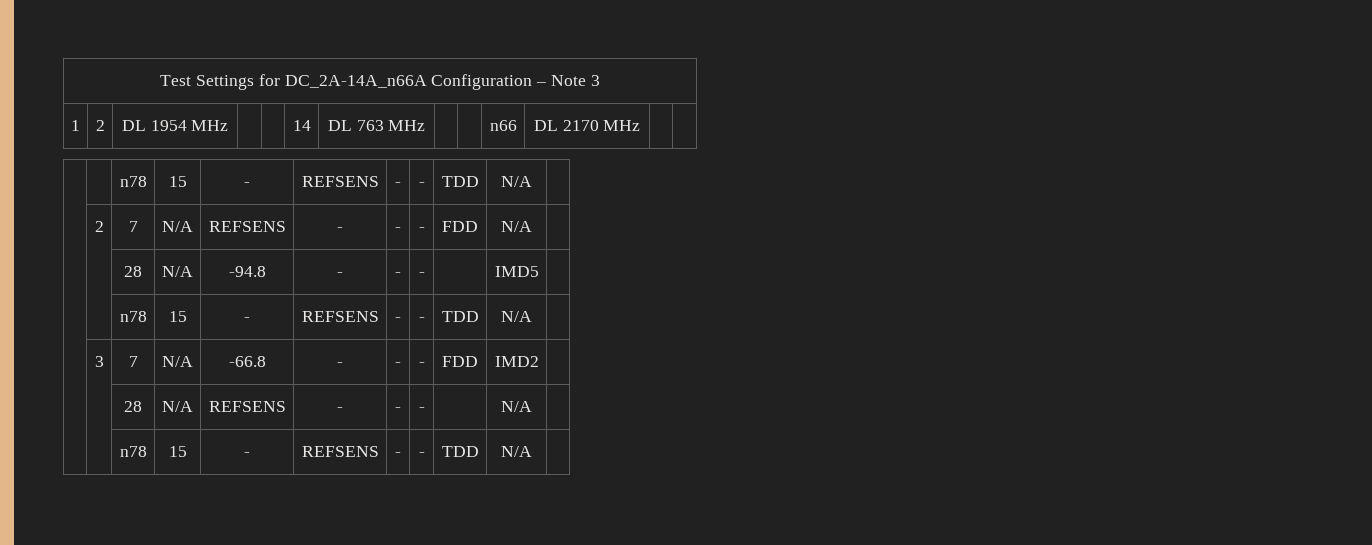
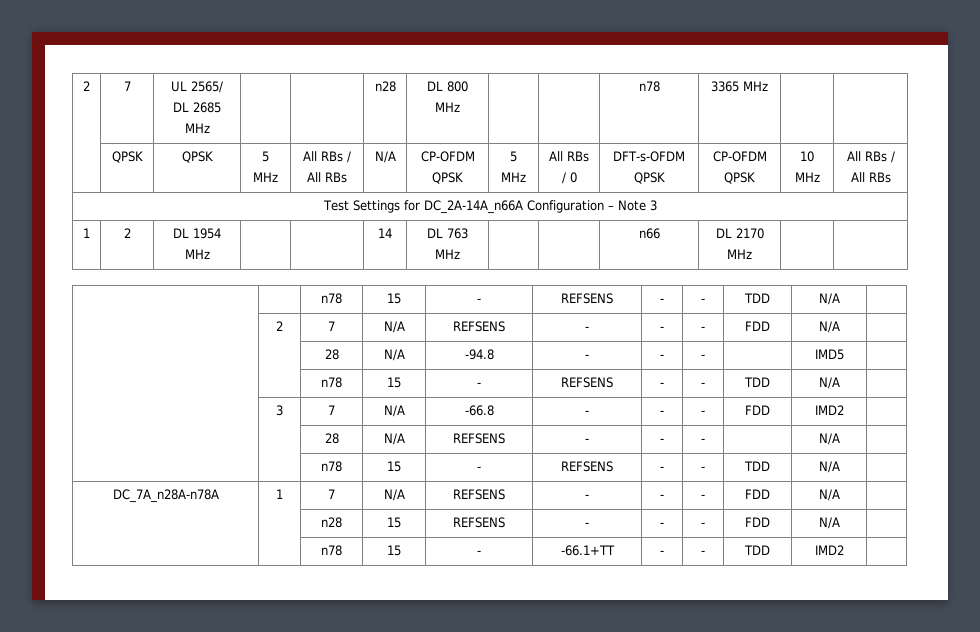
+ 2 | 7 | UL 2565/ DL 2685 MHz | | | n28 | DL 800 MHz | | | n78 | 3365 MHz | |
+ | QPSK | QPSK | 5 MHz | All RBs / All RBs | N/A | CP-OFDM QPSK | 5 MHz | All RBs / 0 | DFT-s-OFDM QPSK | CP-OFDM QPSK | 10 MHz | All RBs / All RBs
+ DC_7A_n28A-n78A | 1 | 7 | N/A | REFSENS | - | - | - | FDD | N/A |
+ | | n28 | 15 | REFSENS | - | - | - | FDD | N/A |
+ | | n78 | 15 | - | -66.1+TT | - | - | TDD | IMD2 |

